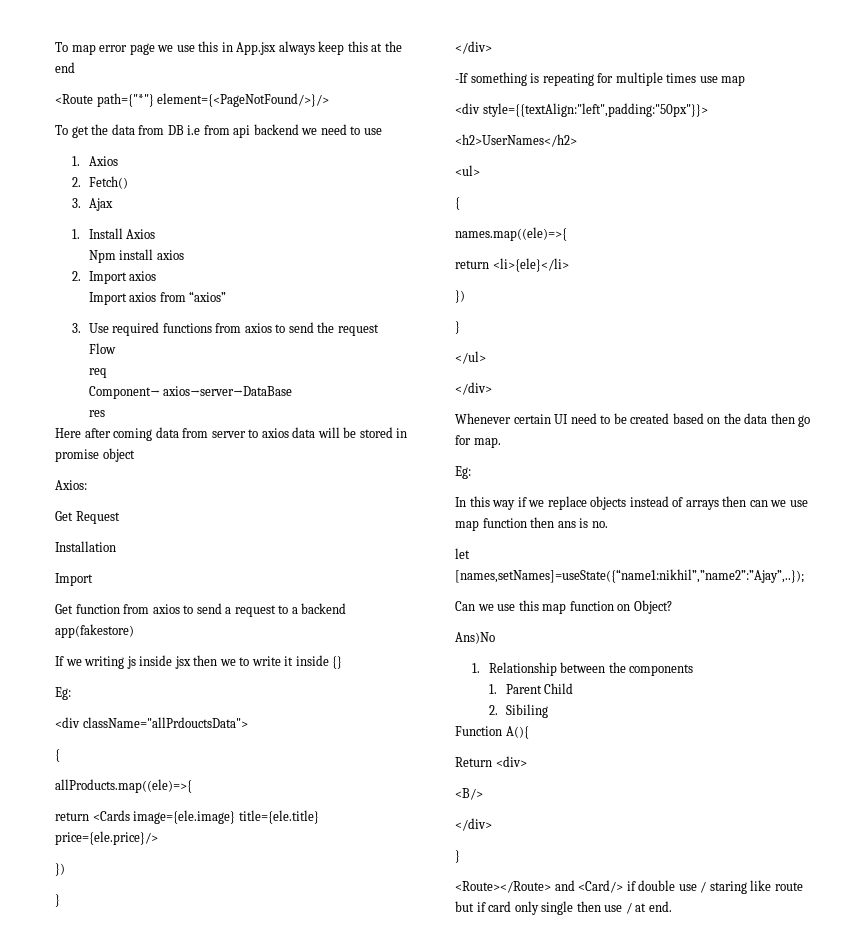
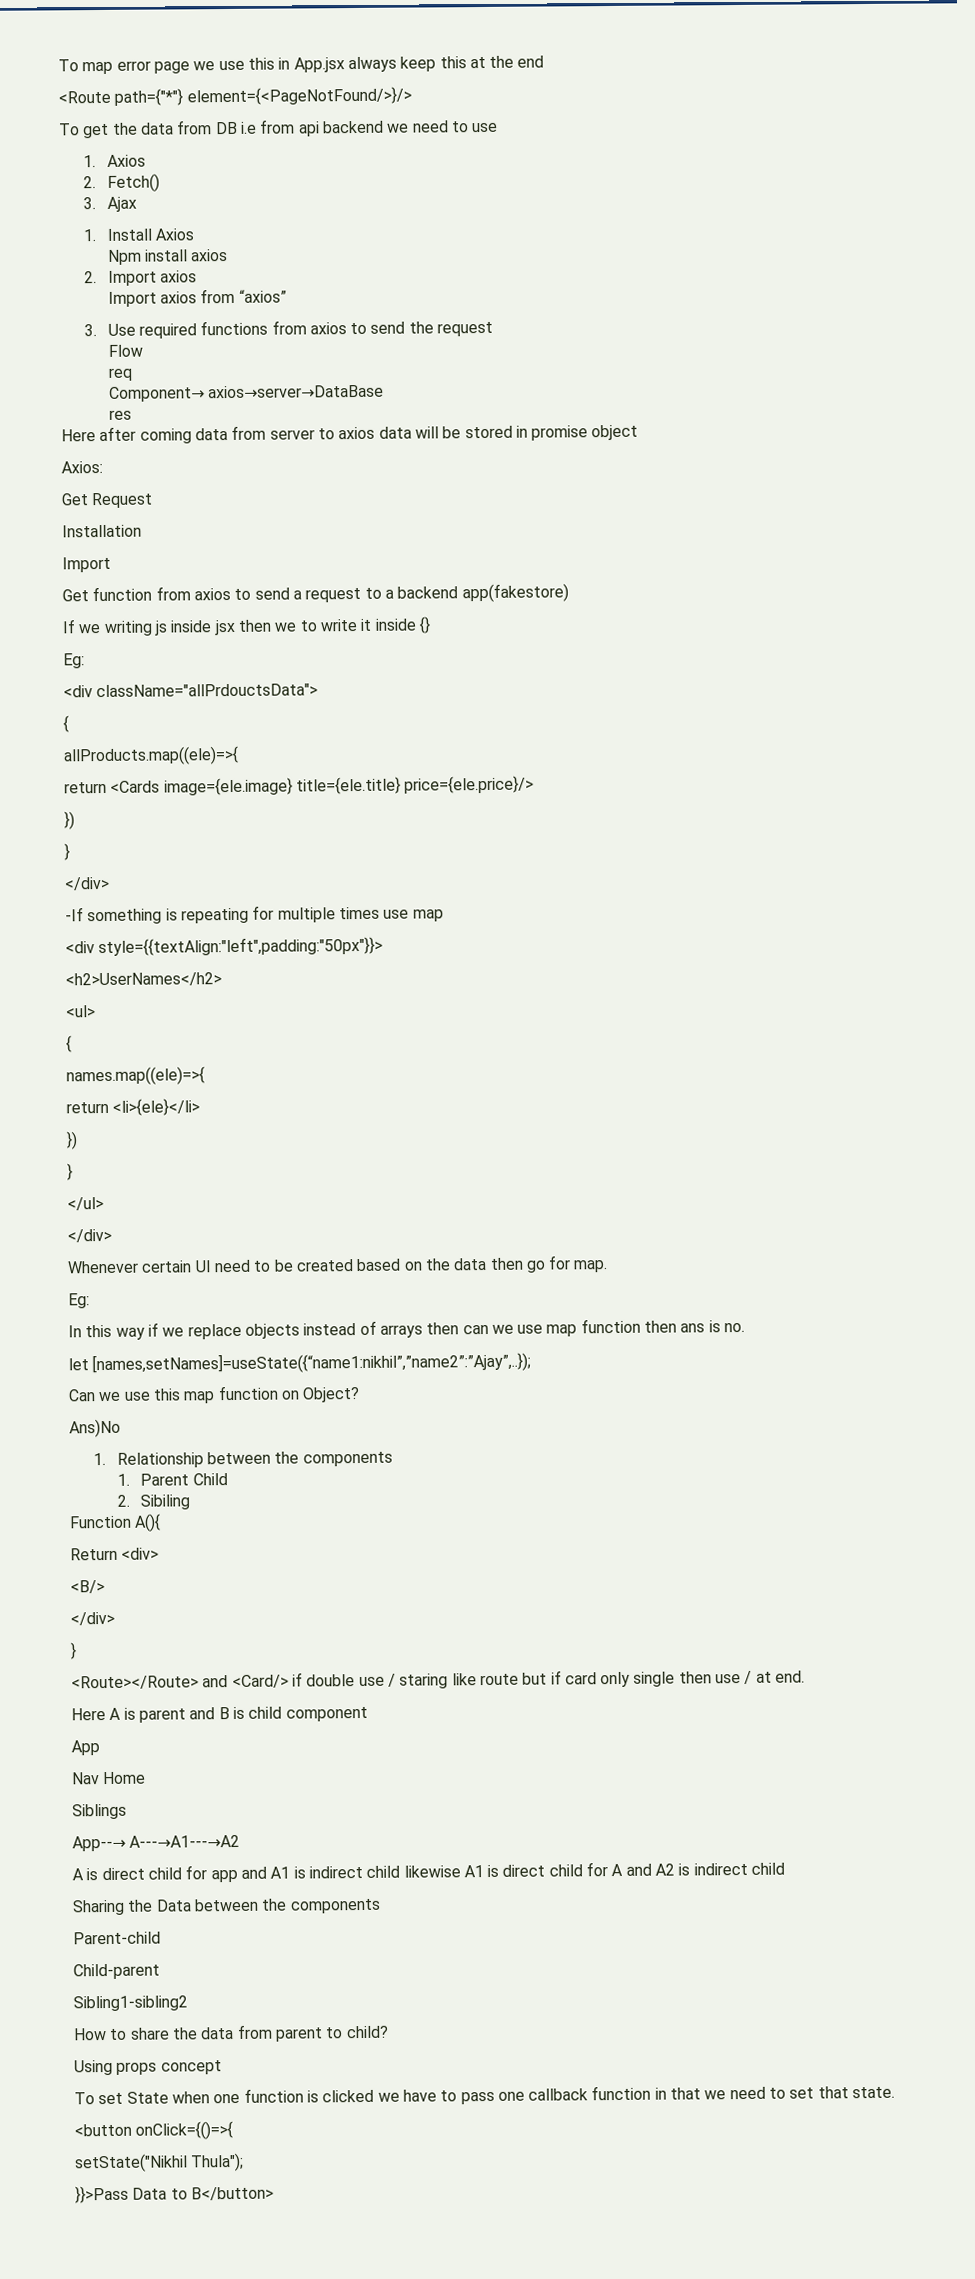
+ Here A is parent and B is child component
+ App
+ Nav Home
+ Siblings
+ App--→ A---→A1---→A2
+ A is direct child for app and A1 is indirect child likewise A1 is direct child for A and A2 is indirect child
+ Sharing the Data between the components
+ Parent-child
+ Child-parent
+ Sibling1-sibling2
+ How to share the data from parent to child?
+ Using props concept
+ To set State when one function is clicked we have to pass one callback function in that we need to set that state.
+ <button onClick={()=>{
+ setState("Nikhil Thula");
+ }}>Pass Data to B</button>

